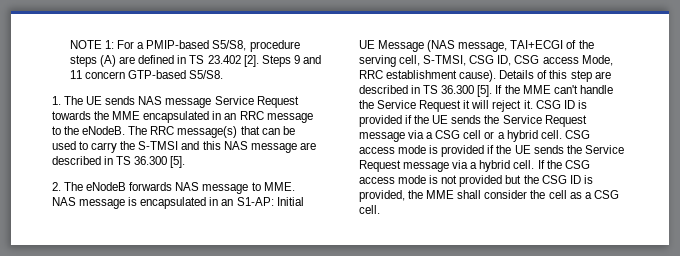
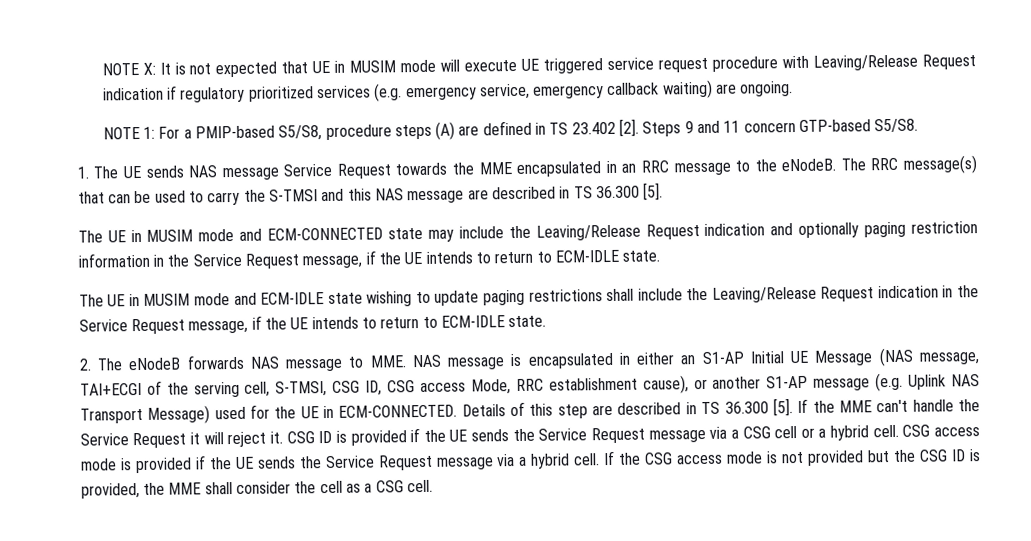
+ NOTE X: It is not expected that UE in MUSIM mode will execute UE triggered service request procedure with Leaving/Release Request indication if regulatory prioritized services (e.g. emergency service, emergency callback waiting) are ongoing.
+ The UE in MUSIM mode and ECM-CONNECTED state may include the Leaving/Release Request indication and optionally paging restriction information in the Service Request message, if the UE intends to return to ECM-IDLE state.
+ The UE in MUSIM mode and ECM-IDLE state wishing to update paging restrictions shall include the Leaving/Release Request indication in the Service Request message, if the UE intends to return to ECM-IDLE state.
- 2. The eNodeB forwards NAS message to MME. NAS message is encapsulated in an S1-AP: Initial UE Message (NAS message, TAI+ECGI of the serving cell, S-TMSI, CSG ID, CSG access Mode, RRC establishment cause).
+ 2. The eNodeB forwards NAS message to MME. NAS message is encapsulated in either an S1-AP Initial UE Message (NAS message, TAI+ECGI of the serving cell, S-TMSI, CSG ID, CSG access Mode, RRC establishment cause), or another S1-AP message (e.g. Uplink NAS Transport Message) used for the UE in ECM-CONNECTED.

